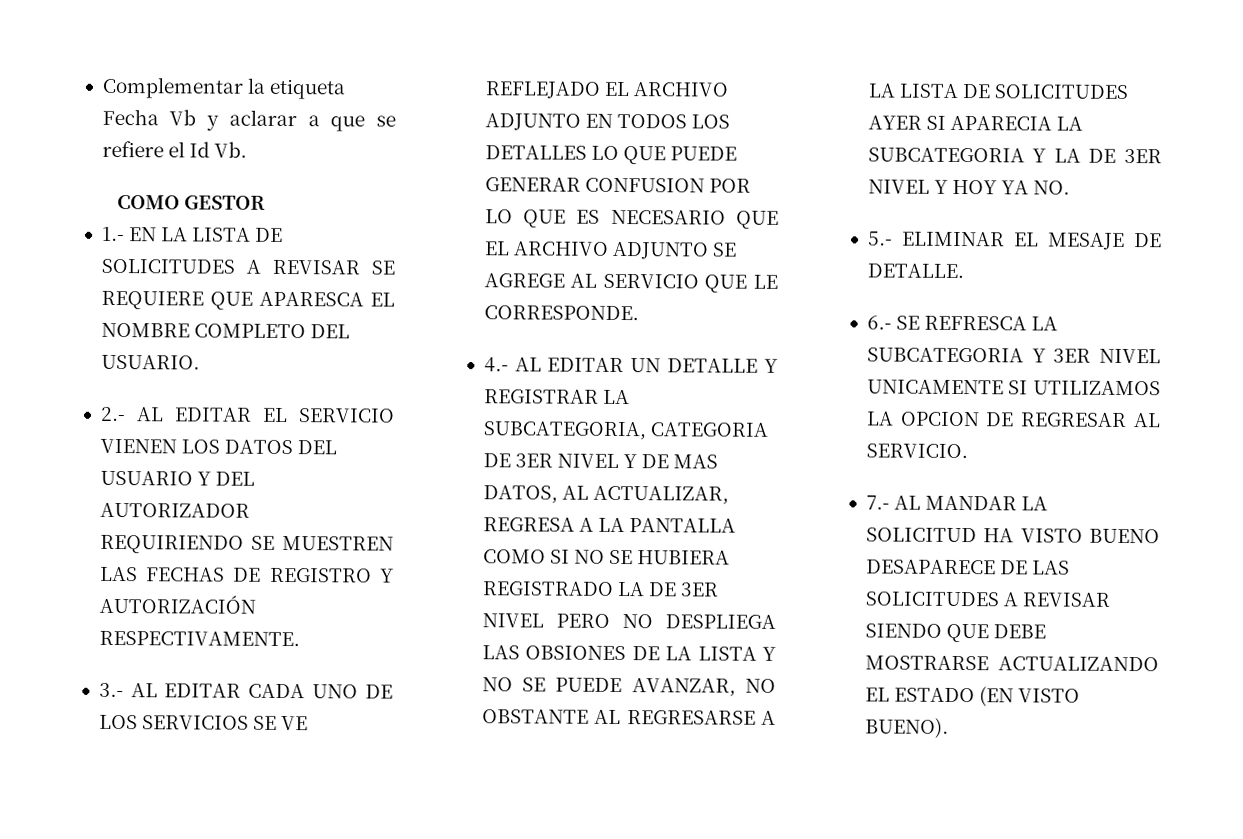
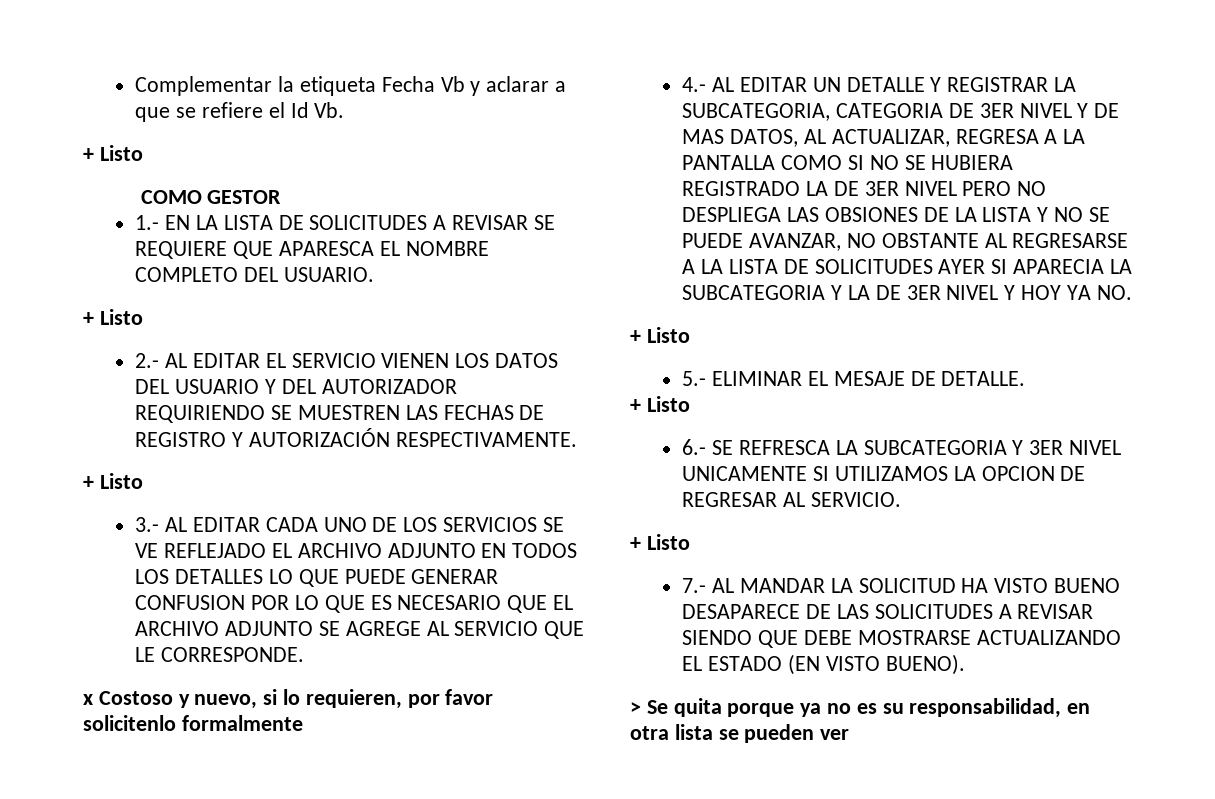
  Complementar la etiqueta Fecha Vb y aclarar a que se refiere el Id Vb.
+ + Listo
  1.- EN LA LISTA DE SOLICITUDES A REVISAR SE REQUIERE QUE APARESCA EL NOMBRE COMPLETO DEL USUARIO.
+ + Listo
  2.- AL EDITAR EL SERVICIO VIENEN LOS DATOS DEL USUARIO Y DEL AUTORIZADOR REQUIRIENDO SE MUESTREN LAS FECHAS DE REGISTRO Y AUTORIZACIÓN RESPECTIVAMENTE.
+ + Listo
+ x Costoso y nuevo, si lo requieren, por favor solicitenlo formalmente
  4.- AL EDITAR UN DETALLE Y REGISTRAR LA SUBCATEGORIA, CATEGORIA DE 3ER NIVEL Y DE MAS DATOS, AL ACTUALIZAR, REGRESA A LA PANTALLA COMO SI NO SE HUBIERA REGISTRADO LA DE 3ER NIVEL PERO NO DESPLIEGA LAS OBSIONES DE LA LISTA Y NO SE PUEDE AVANZAR, NO OBSTANTE AL REGRESARSE A LA LISTA DE SOLICITUDES AYER SI APARECIA LA SUBCATEGORIA Y LA DE 3ER NIVEL Y HOY YA NO.
+ + Listo
  5.- ELIMINAR EL MESAJE DE DETALLE.
+ + Listo
  6.- SE REFRESCA LA SUBCATEGORIA Y 3ER NIVEL UNICAMENTE SI UTILIZAMOS LA OPCION DE REGRESAR AL SERVICIO.
+ + Listo
+ > Se quita porque ya no es su responsabilidad, en otra lista se pueden ver

